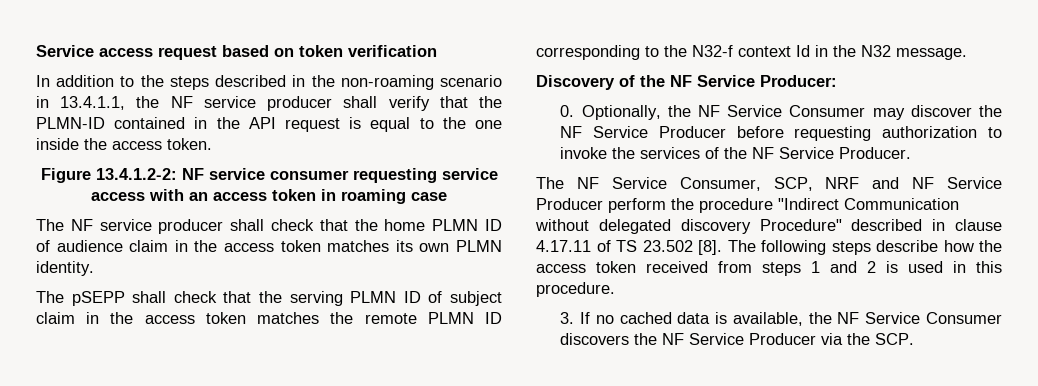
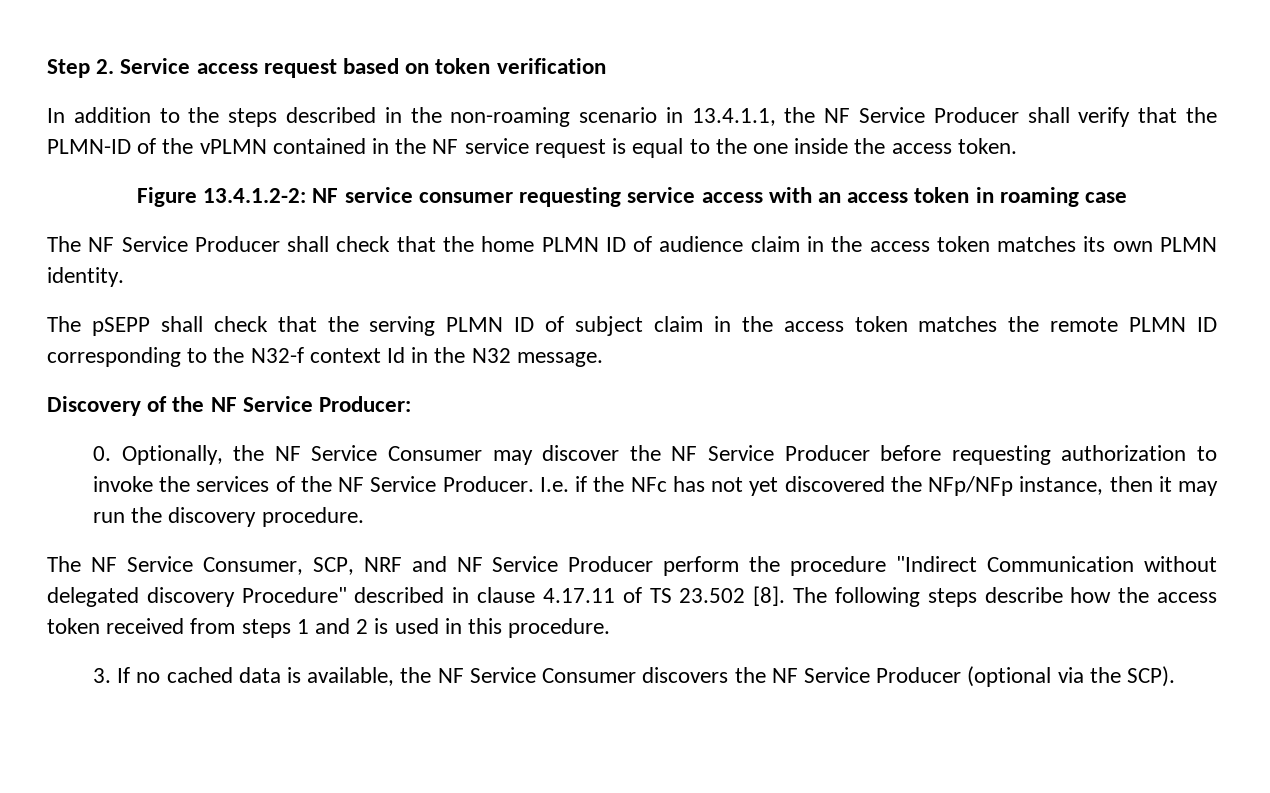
- Service access request based on token verification
+ Step 2. Service access request based on token verification
- In addition to the steps described in the non-roaming scenario in 13.4.1.1, the NF service producer shall verify that the PLMN-ID contained in the API request is equal to the one inside the access token.
+ In addition to the steps described in the non-roaming scenario in 13.4.1.1, the NF Service Producer shall verify that the PLMN-ID of the vPLMN contained in the NF service request is equal to the one inside the access token.
- The NF service producer shall check that the home PLMN ID of audience claim in the access token matches its own PLMN identity.
+ The NF Service Producer shall check that the home PLMN ID of audience claim in the access token matches its own PLMN identity.
+ I.e. if the NFc has not yet discovered the NFp/NFp instance, then it may run the discovery procedure.
- 3. If no cached data is available, the NF Service Consumer discovers the NF Service Producer via the SCP.
+ 3. If no cached data is available, the NF Service Consumer discovers the NF Service Producer (optional via the SCP).

